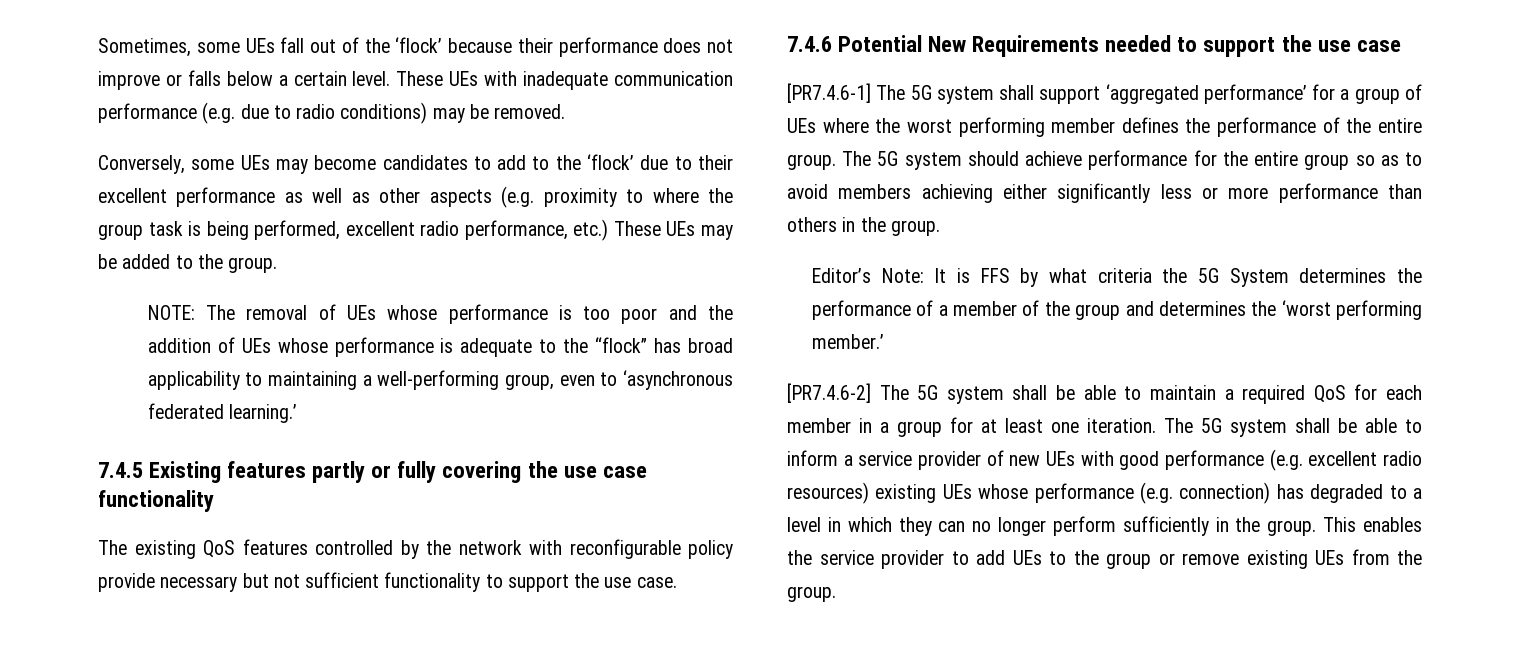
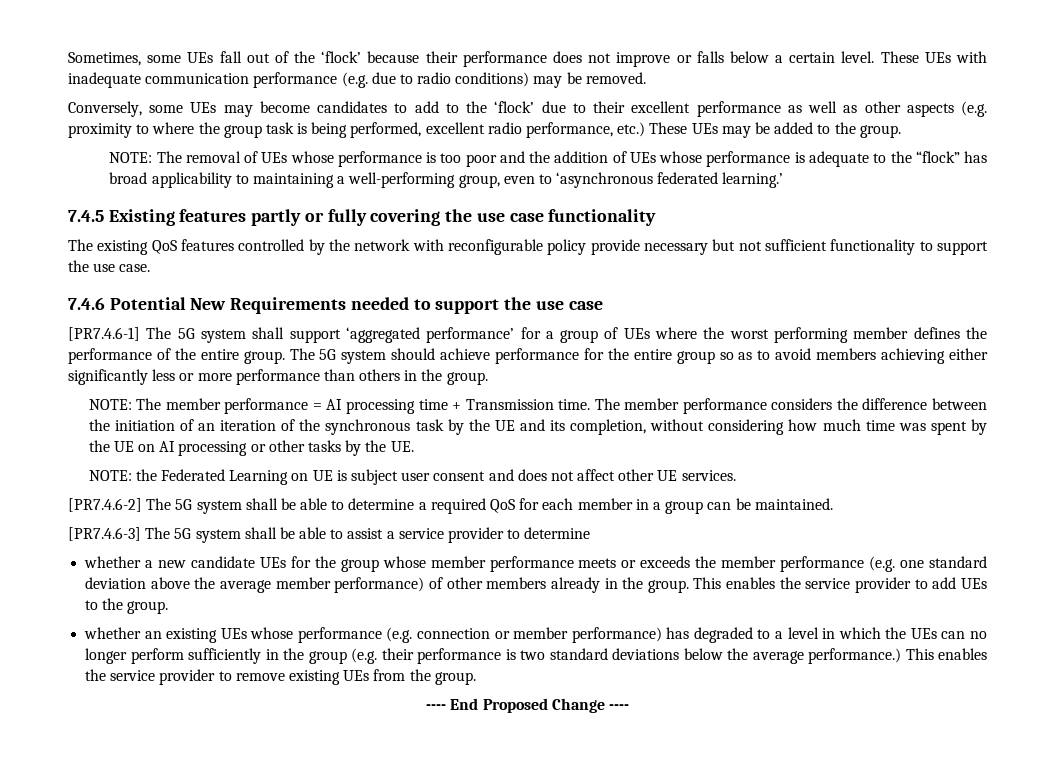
- Editor’s Note: It is FFS by what criteria the 5G System determines the performance of a member of the group and determines the ‘worst performing member.’
+ NOTE: The member performance = AI processing time + Transmission time. The member performance considers the difference between the initiation of an iteration of the synchronous task by the UE and its completion, without considering how much time was spent by the UE on AI processing or other tasks by the UE.
+ NOTE: the Federated Learning on UE is subject user consent and does not affect other UE services.
- [PR7.4.6-2] The 5G system shall be able to maintain a required QoS for each member in a group for at least one iteration. The 5G system shall be able to inform a service provider of new UEs with good performance (e.g. excellent radio resources) existing UEs whose performance (e.g. connection) has degraded to a level in which they can no longer perform sufficiently in the group.
+ [PR7.4.6-2] The 5G system shall be able to determine a required QoS for each member in a group can be maintained.
+ [PR7.4.6-3] The 5G system shall be able to assist a service provider to determine
+ whether a new candidate UEs for the group whose member performance meets or exceeds the member performance (e.g. one standard deviation above the average member performance) of other members already in the group.
- This enables the service provider to add UEs to the group or remove existing UEs from the group.
+ This enables the service provider to add UEs to the group.
+ whether an existing UEs whose performance (e.g. connection or member performance) has degraded to a level in which the UEs can no longer perform sufficiently in the group (e.g. their performance is two standard deviations below the average performance.) This enables the service provider to remove existing UEs from the group.
+ ---- End Proposed Change ----

